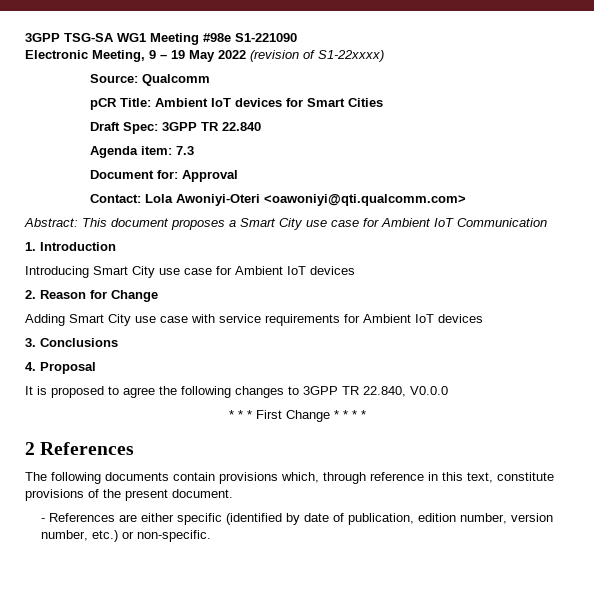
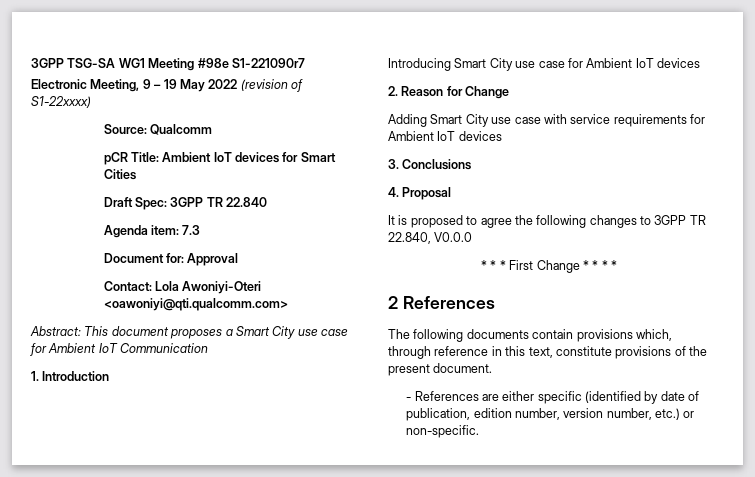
- 3GPP TSG-SA WG1 Meeting #98e S1-221090
+ 3GPP TSG-SA WG1 Meeting #98e S1-221090r7

